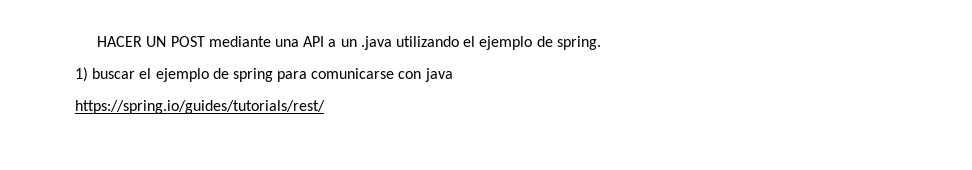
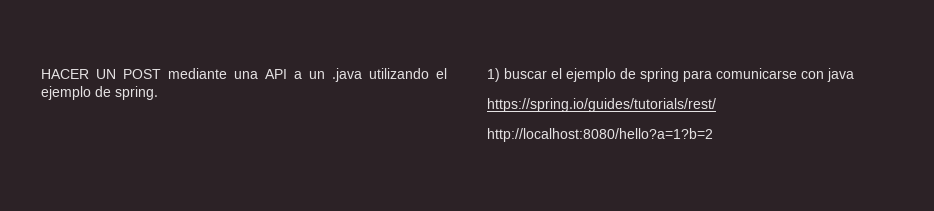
+ http://localhost:8080/hello?a=1?b=2

